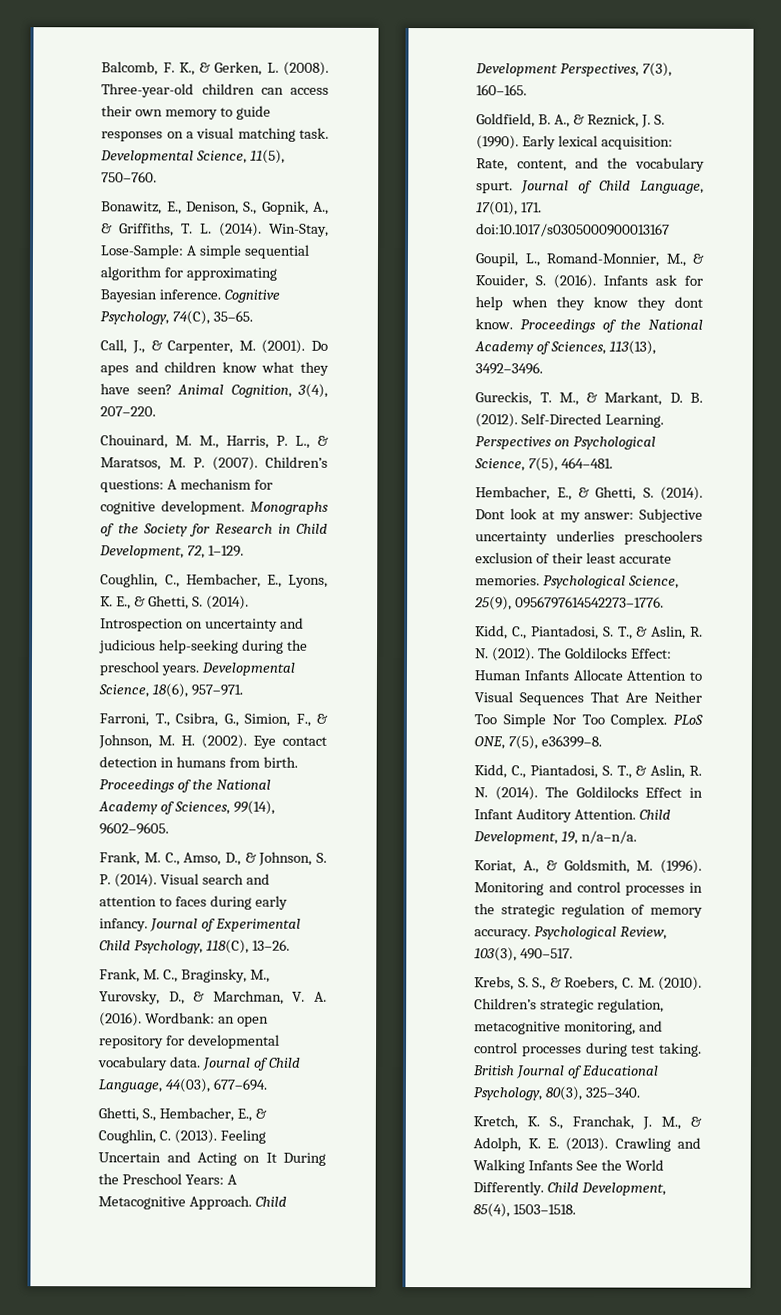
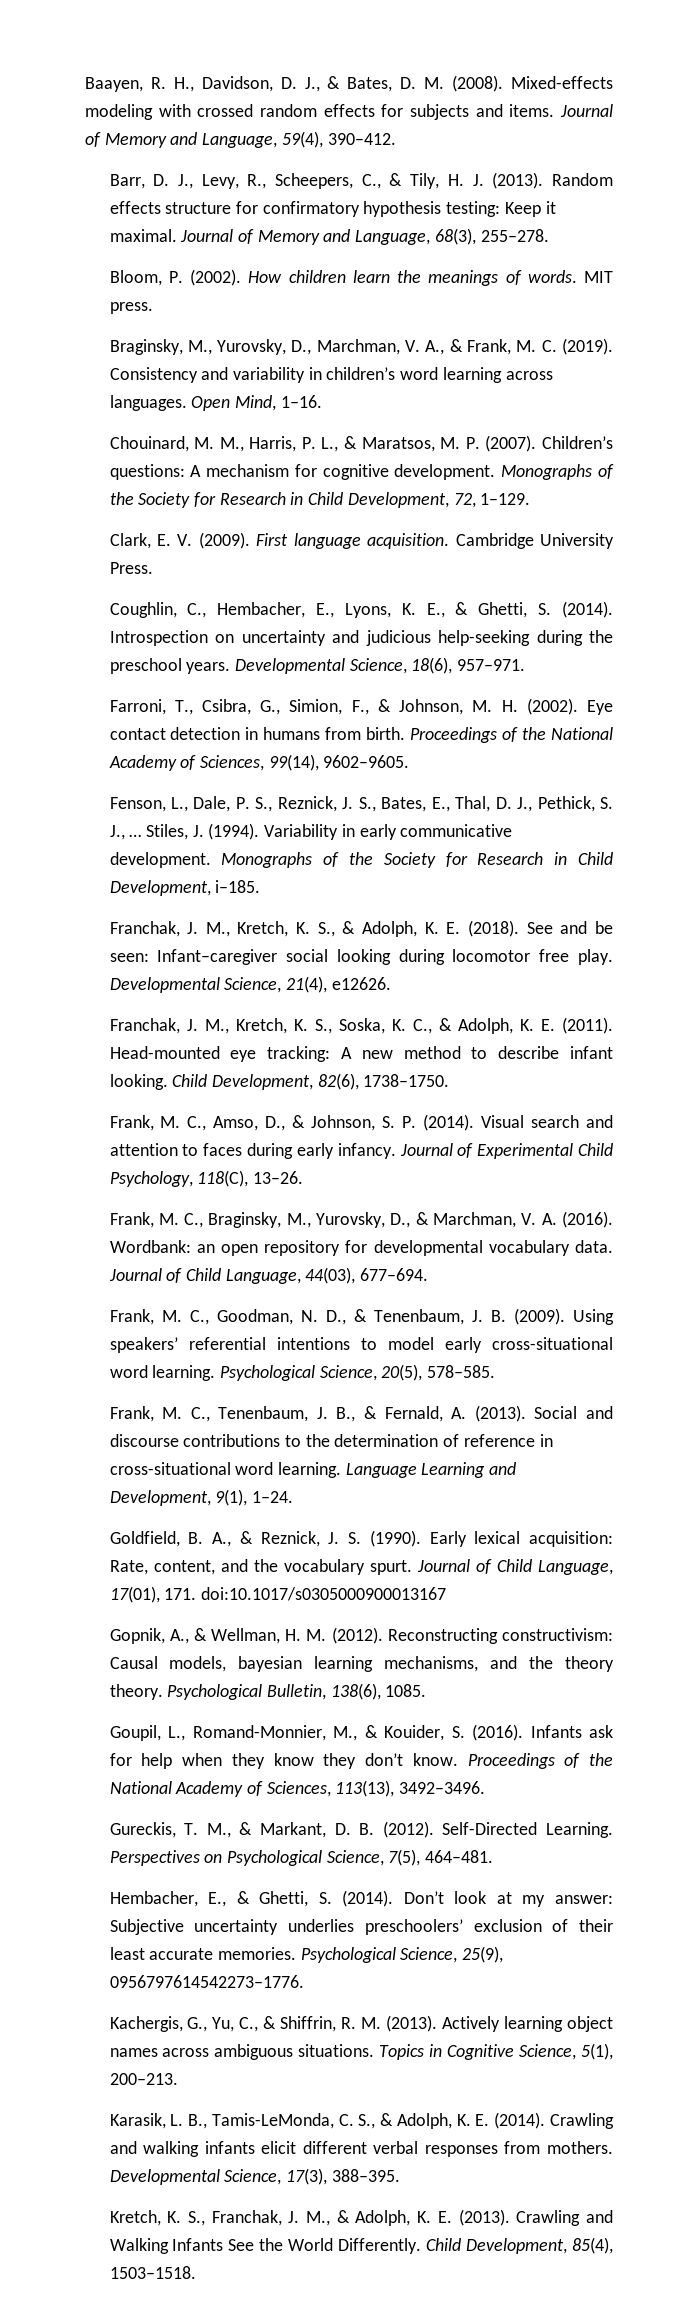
- Balcomb, F. K., & Gerken, L. (2008). Three-year-old children can access their own memory to guide responses on a visual matching task. Developmental Science, 11(5), 750–760.
- Bonawitz, E., Denison, S., Gopnik, A., & Griffiths, T. L. (2014). Win-Stay, Lose-Sample: A simple sequential algorithm for approximating Bayesian inference. Cognitive Psychology, 74(C), 35–65.
- Call, J., & Carpenter, M. (2001). Do apes and children know what they have seen? Animal Cognition, 3(4), 207–220.
+ Baayen, R. H., Davidson, D. J., & Bates, D. M. (2008). Mixed-effects modeling with crossed random effects for subjects and items. Journal of Memory and Language, 59(4), 390–412.
+ Barr, D. J., Levy, R., Scheepers, C., & Tily, H. J. (2013). Random effects structure for confirmatory hypothesis testing: Keep it maximal. Journal of Memory and Language, 68(3), 255–278.
+ Bloom, P. (2002). How children learn the meanings of words. MIT press.
+ Braginsky, M., Yurovsky, D., Marchman, V. A., & Frank, M. C. (2019). Consistency and variability in children’s word learning across languages. Open Mind, 1–16.
+ Clark, E. V. (2009). First language acquisition. Cambridge University Press.
+ Fenson, L., Dale, P. S., Reznick, J. S., Bates, E., Thal, D. J., Pethick, S. J., … Stiles, J. (1994). Variability in early communicative development. Monographs of the Society for Research in Child Development, i–185.
+ Franchak, J. M., Kretch, K. S., & Adolph, K. E. (2018). See and be seen: Infant–caregiver social looking during locomotor free play. Developmental Science, 21(4), e12626.
+ Franchak, J. M., Kretch, K. S., Soska, K. C., & Adolph, K. E. (2011). Head-mounted eye tracking: A new method to describe infant looking. Child Development, 82(6), 1738–1750.
- Ghetti, S., Hembacher, E., & Coughlin, C. (2013). Feeling Uncertain and Acting on It During the Preschool Years: A Metacognitive Approach. Child Development Perspectives, 7(3), 160–165.
+ Frank, M. C., Goodman, N. D., & Tenenbaum, J. B. (2009). Using speakers’ referential intentions to model early cross-situational word learning. Psychological Science, 20(5), 578–585.
+ Frank, M. C., Tenenbaum, J. B., & Fernald, A. (2013). Social and discourse contributions to the determination of reference in cross-situational word learning. Language Learning and Development, 9(1), 1–24.
+ Gopnik, A., & Wellman, H. M. (2012). Reconstructing constructivism: Causal models, bayesian learning mechanisms, and the theory theory. Psychological Bulletin, 138(6), 1085.
- Infants ask for help when they know they dont know.
+ Infants ask for help when they know they don’t know.
- Dont look at my answer: Subjective uncertainty underlies preschoolers exclusion of their least accurate memories.
+ Don’t look at my answer: Subjective uncertainty underlies preschoolers’ exclusion of their least accurate memories.
- Kidd, C., Piantadosi, S. T., & Aslin, R. N. (2012). The Goldilocks Effect: Human Infants Allocate Attention to Visual Sequences That Are Neither Too Simple Nor Too Complex. PLoS ONE, 7(5), e36399–8.
- Kidd, C., Piantadosi, S. T., & Aslin, R. N. (2014). The Goldilocks Effect in Infant Auditory Attention. Child Development, 19, n/a–n/a.
- Koriat, A., & Goldsmith, M. (1996). Monitoring and control processes in the strategic regulation of memory accuracy. Psychological Review, 103(3), 490–517.
- Krebs, S. S., & Roebers, C. M. (2010). Children’s strategic regulation, metacognitive monitoring, and control processes during test taking. British Journal of Educational Psychology, 80(3), 325–340.
+ Kachergis, G., Yu, C., & Shiffrin, R. M. (2013). Actively learning object names across ambiguous situations. Topics in Cognitive Science, 5(1), 200–213.
+ Karasik, L. B., Tamis-LeMonda, C. S., & Adolph, K. E. (2014). Crawling and walking infants elicit different verbal responses from mothers. Developmental Science, 17(3), 388–395.

